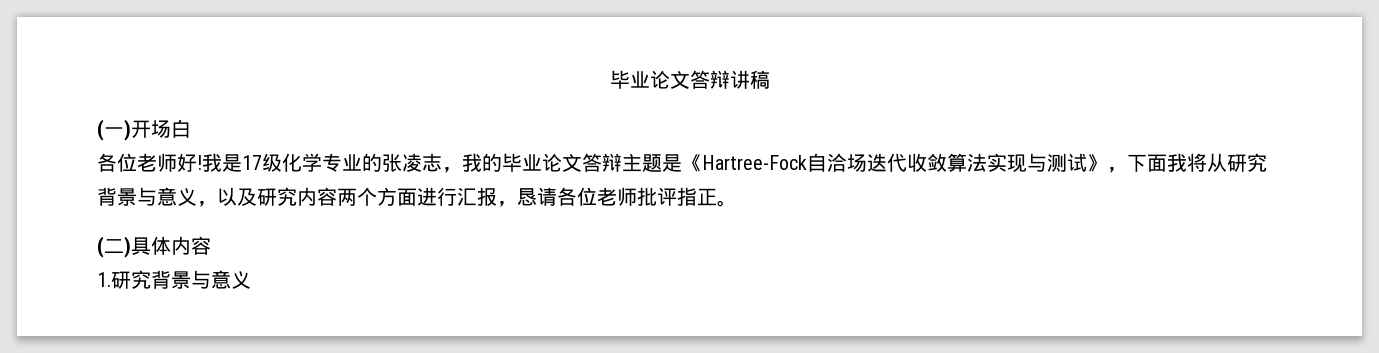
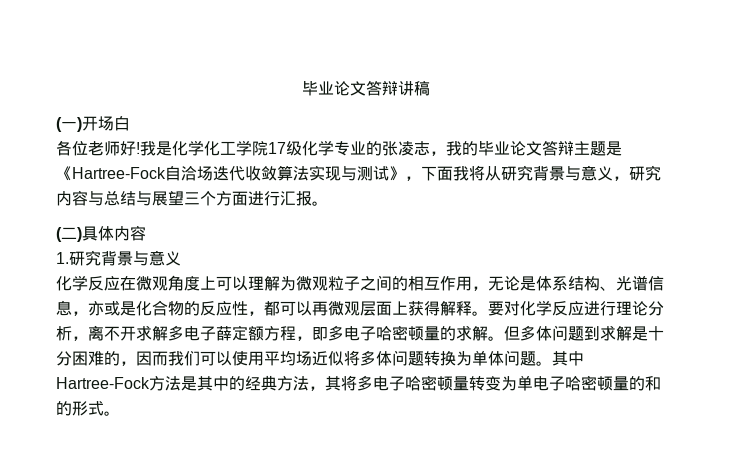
- 我是17级化学专业的张凌志，我的毕业论文答辩主题是《Hartree-Fock自洽场迭代收敛算法实现与测试》，下面我将从研究背景与意义，以及研究内容两个方面进行汇报，恳请各位老师批评指正。
+ 我是化学化工学院17级化学专业的张凌志，我的毕业论文答辩主题是《Hartree-Fock自洽场迭代收敛算法实现与测试》，下面我将从研究背景与意义，研究内容与总结与展望三个方面进行汇报。
+ 化学反应在微观角度上可以理解为微观粒子之间的相互作用，无论是体系结构、光谱信息，亦或是化合物的反应性，都可以再微观层面上获得解释。要对化学反应进行理论分析，离不开求解多电子薛定额方程，即多电子哈密顿量的求解。但多体问题到求解是十分困难的，因而我们可以使用平均场近似将多体问题转换为单体问题。其中Hartree-Fock方法是其中的经典方法，其将多电子哈密顿量转变为单电子哈密顿量的和的形式。

